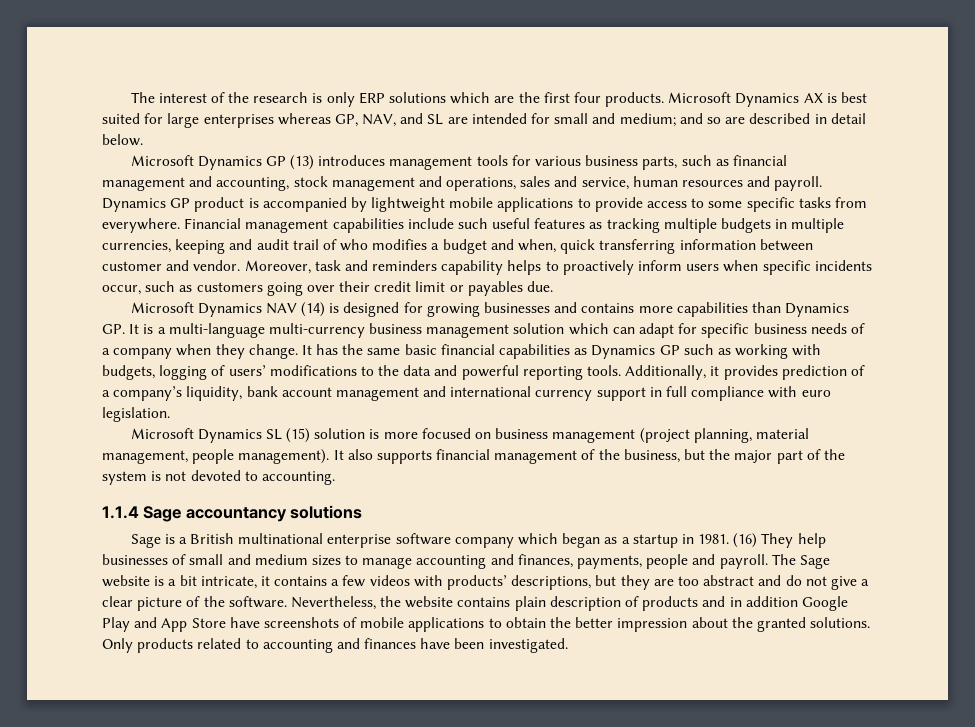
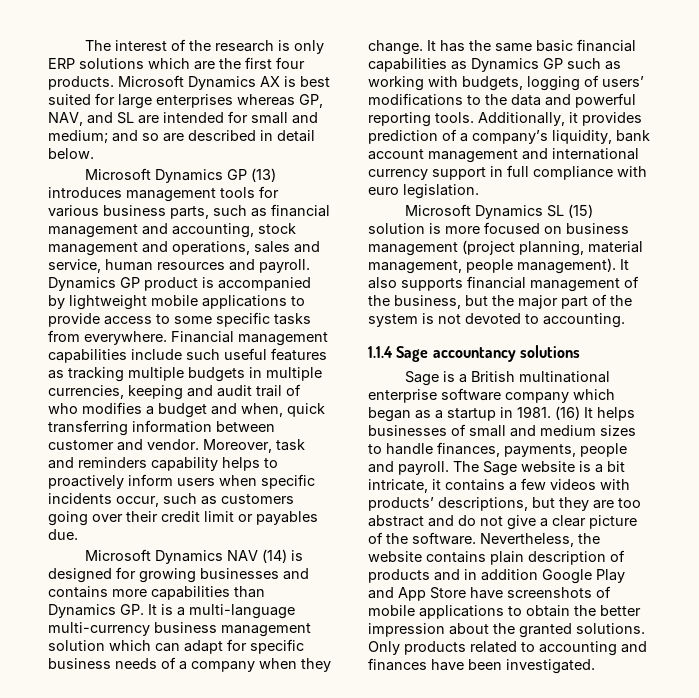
- (16) They help businesses of small and medium sizes to manage accounting and finances, payments, people and payroll.
+ (16) It helps businesses of small and medium sizes to handle finances, payments, people and payroll.

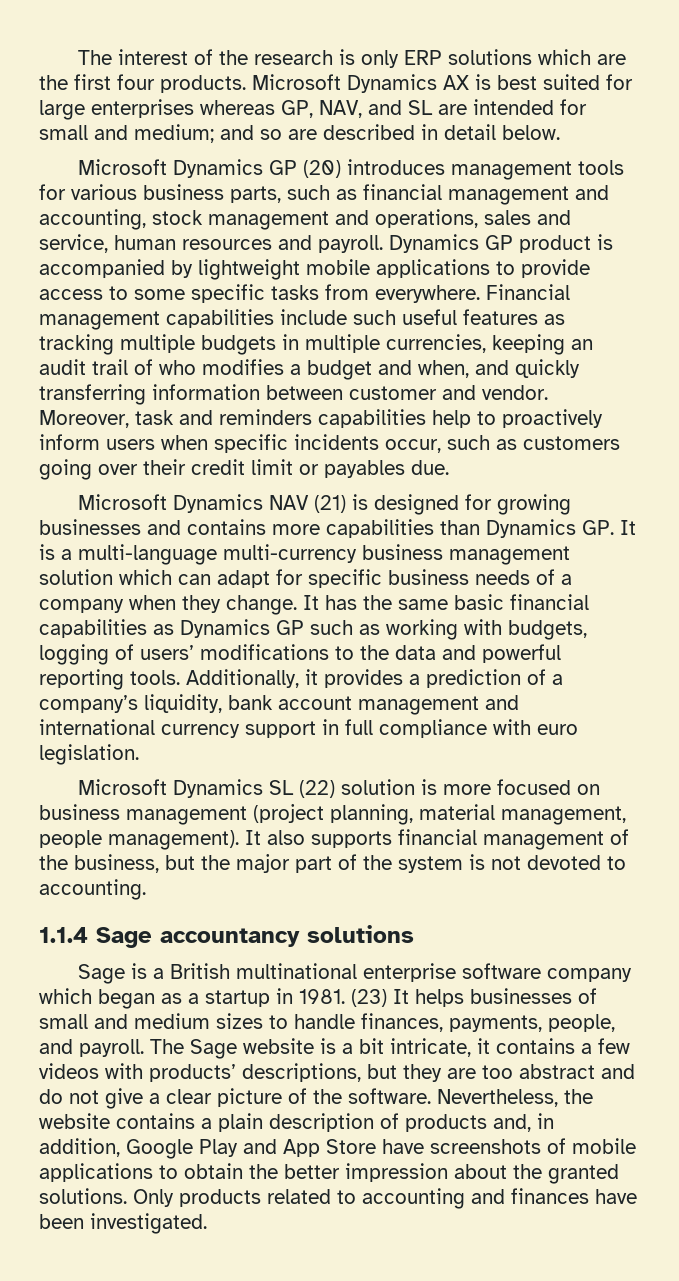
- Microsoft Dynamics GP (13) introduces management tools for various business parts, such as financial management and accounting, stock management and operations, sales and service, human resources and payroll.
+ Microsoft Dynamics GP (20) introduces management tools for various business parts, such as financial management and accounting, stock management and operations, sales and service, human resources and payroll.
- Financial management capabilities include such useful features as tracking multiple budgets in multiple currencies, keeping and audit trail of who modifies a budget and when, quick transferring information between customer and vendor.
+ Financial management capabilities include such useful features as tracking multiple budgets in multiple currencies, keeping an audit trail of who modifies a budget and when, and quickly transferring information between customer and vendor.
- Moreover, task and reminders capability helps to proactively inform users when specific incidents occur, such as customers going over their credit limit or payables due.
+ Moreover, task and reminders capabilities help to proactively inform users when specific incidents occur, such as customers going over their credit limit or payables due.
- Microsoft Dynamics NAV (14) is designed for growing businesses and contains more capabilities than Dynamics GP. It is a multi-language multi-currency business management solution which can adapt for specific business needs of a company when they change.
+ Microsoft Dynamics NAV (21) is designed for growing businesses and contains more capabilities than Dynamics GP. It is a multi-language multi-currency business management solution which can adapt for specific business needs of a company when they change.
- Additionally, it provides prediction of a company’s liquidity, bank account management and international currency support in full compliance with euro legislation.
+ Additionally, it provides a prediction of a company’s liquidity, bank account management and international currency support in full compliance with euro legislation.
- Microsoft Dynamics SL (15) solution is more focused on business management (project planning, material management, people management).
+ Microsoft Dynamics SL (22) solution is more focused on business management (project planning, material management, people management).
- (16) It helps businesses of small and medium sizes to handle finances, payments, people and payroll.
+ (23) It helps businesses of small and medium sizes to handle finances, payments, people, and payroll.
- Nevertheless, the website contains plain description of products and in addition Google Play and App Store have screenshots of mobile applications to obtain the better impression about the granted solutions.
+ Nevertheless, the website contains a plain description of products and, in addition, Google Play and App Store have screenshots of mobile applications to obtain the better impression about the granted solutions.

